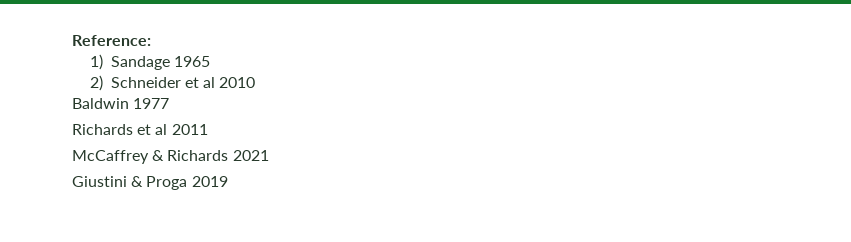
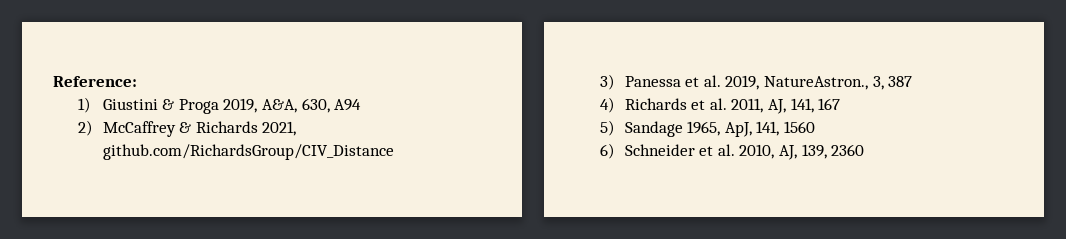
- 1) Sandage 1965
- 2) Schneider et al 2010
- Baldwin 1977
- Richards et al 2011
- McCaffrey & Richards 2021
- Giustini & Proga 2019
+ 1) Giustini & Proga 2019, A&A, 630, A94
+ 2) McCaffrey & Richards 2021, github.com/RichardsGroup/CIV_Distance
+ 3) Panessa et al. 2019, NatureAstron., 3, 387
+ 4) Richards et al. 2011, AJ, 141, 167
+ 5) Sandage 1965, ApJ, 141, 1560
+ 6) Schneider et al. 2010, AJ, 139, 2360

